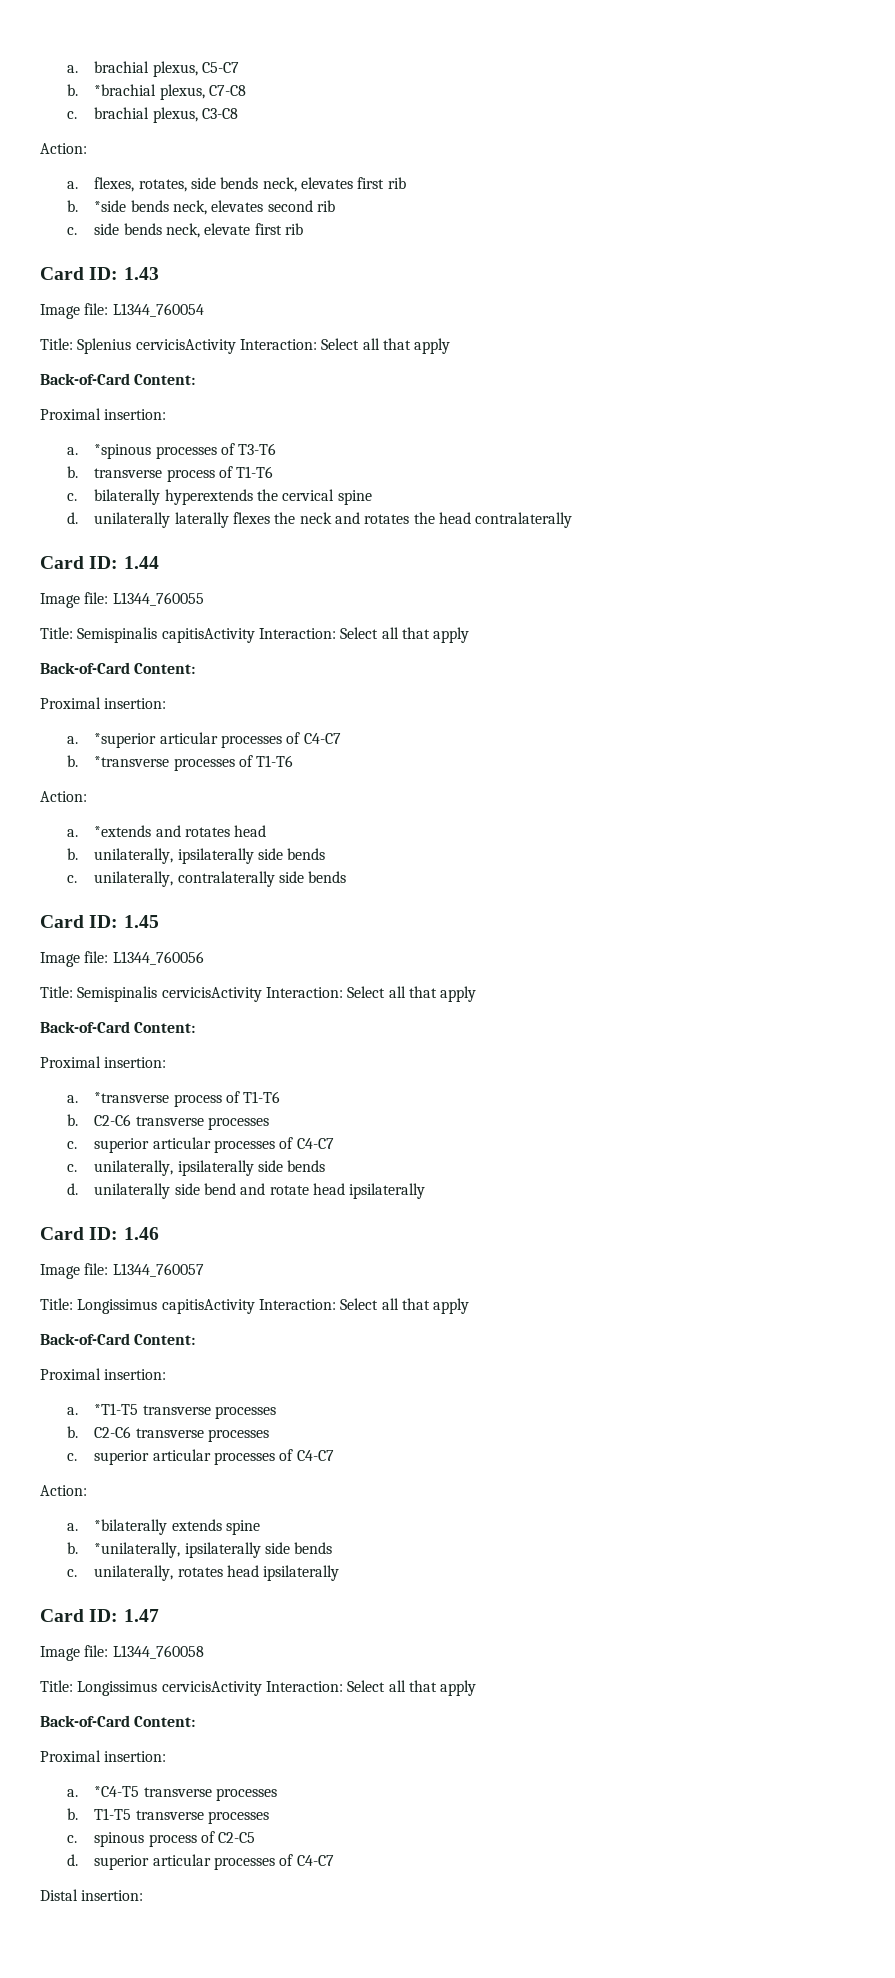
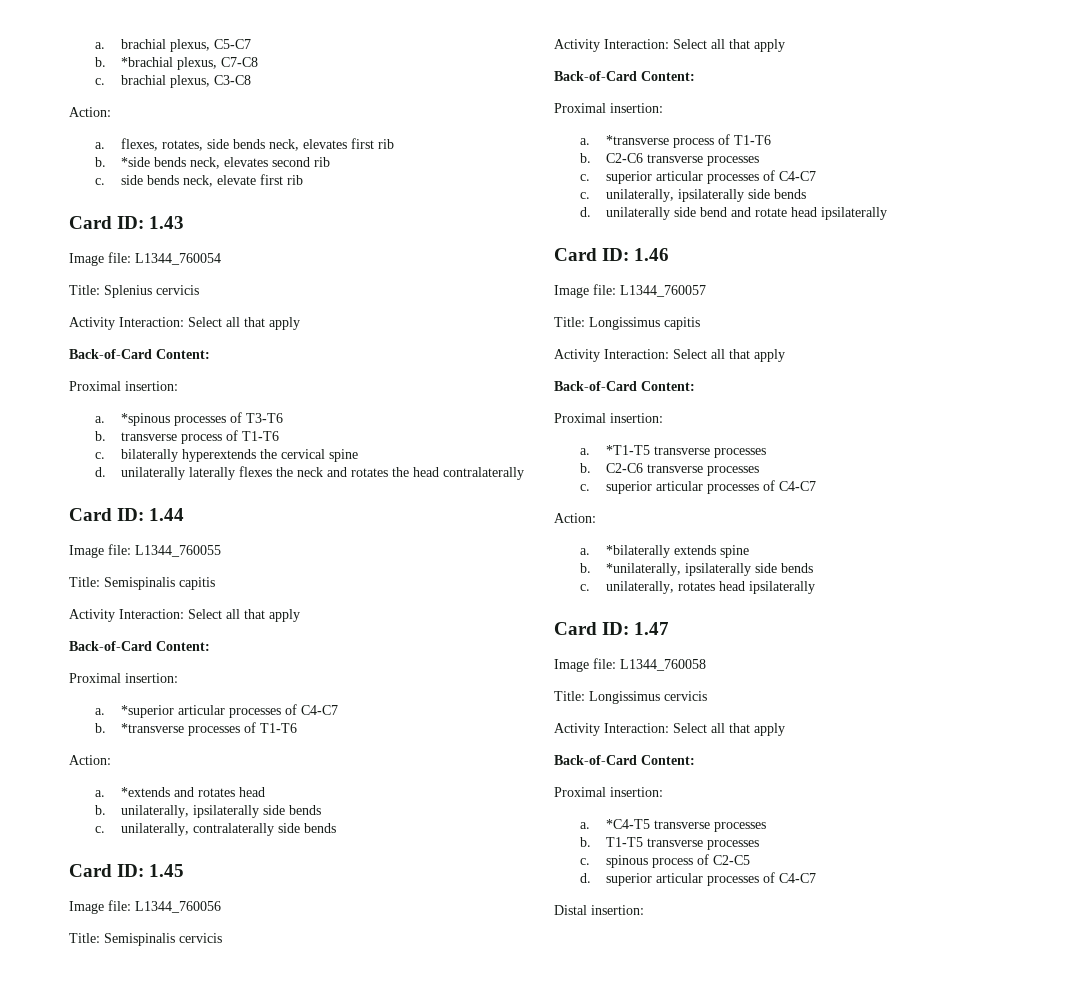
- Title: Splenius cervicisActivity Interaction: Select all that apply
+ Title: Splenius cervicis
+ Activity Interaction: Select all that apply
- Title: Semispinalis capitisActivity Interaction: Select all that apply
+ Title: Semispinalis capitis
+ Activity Interaction: Select all that apply
- Title: Semispinalis cervicisActivity Interaction: Select all that apply
+ Title: Semispinalis cervicis
+ Activity Interaction: Select all that apply
- Title: Longissimus capitisActivity Interaction: Select all that apply
+ Title: Longissimus capitis
+ Activity Interaction: Select all that apply
- Title: Longissimus cervicisActivity Interaction: Select all that apply
+ Title: Longissimus cervicis
+ Activity Interaction: Select all that apply

